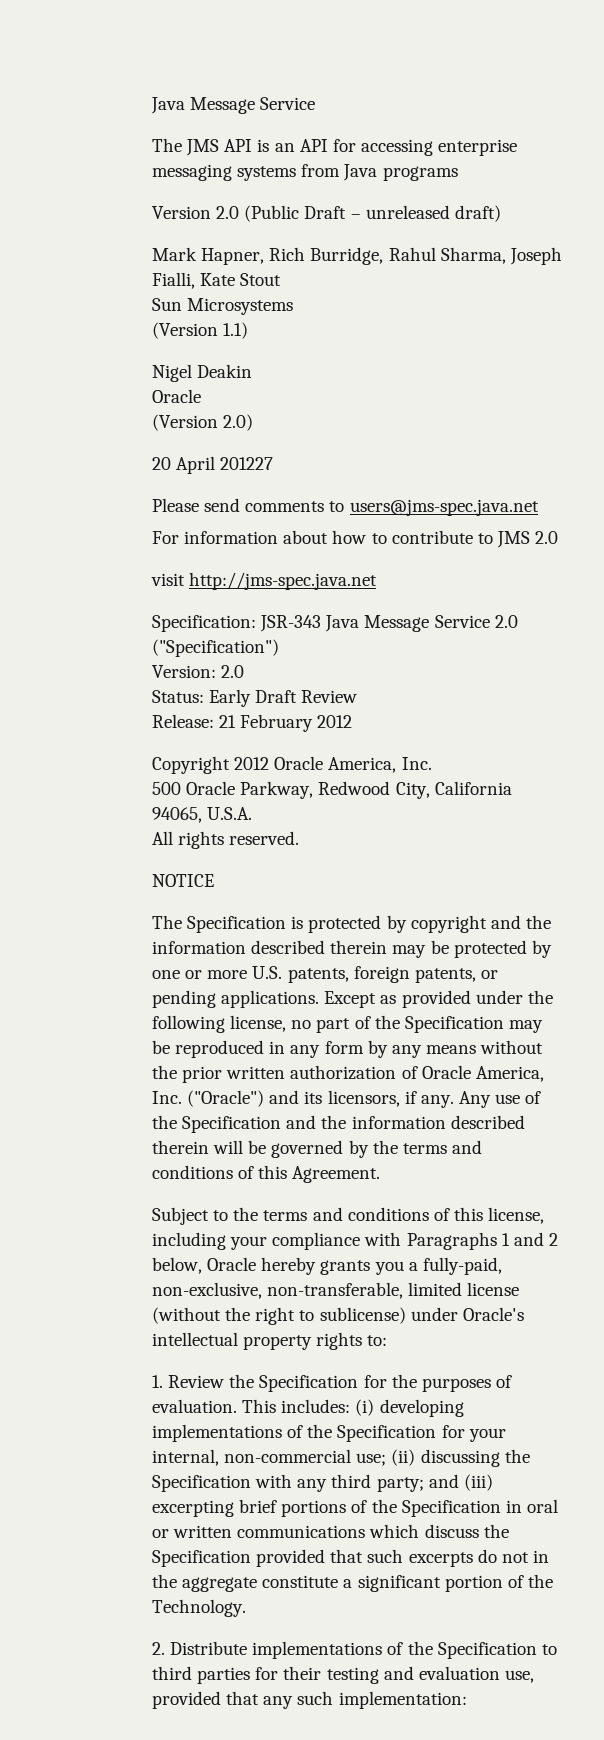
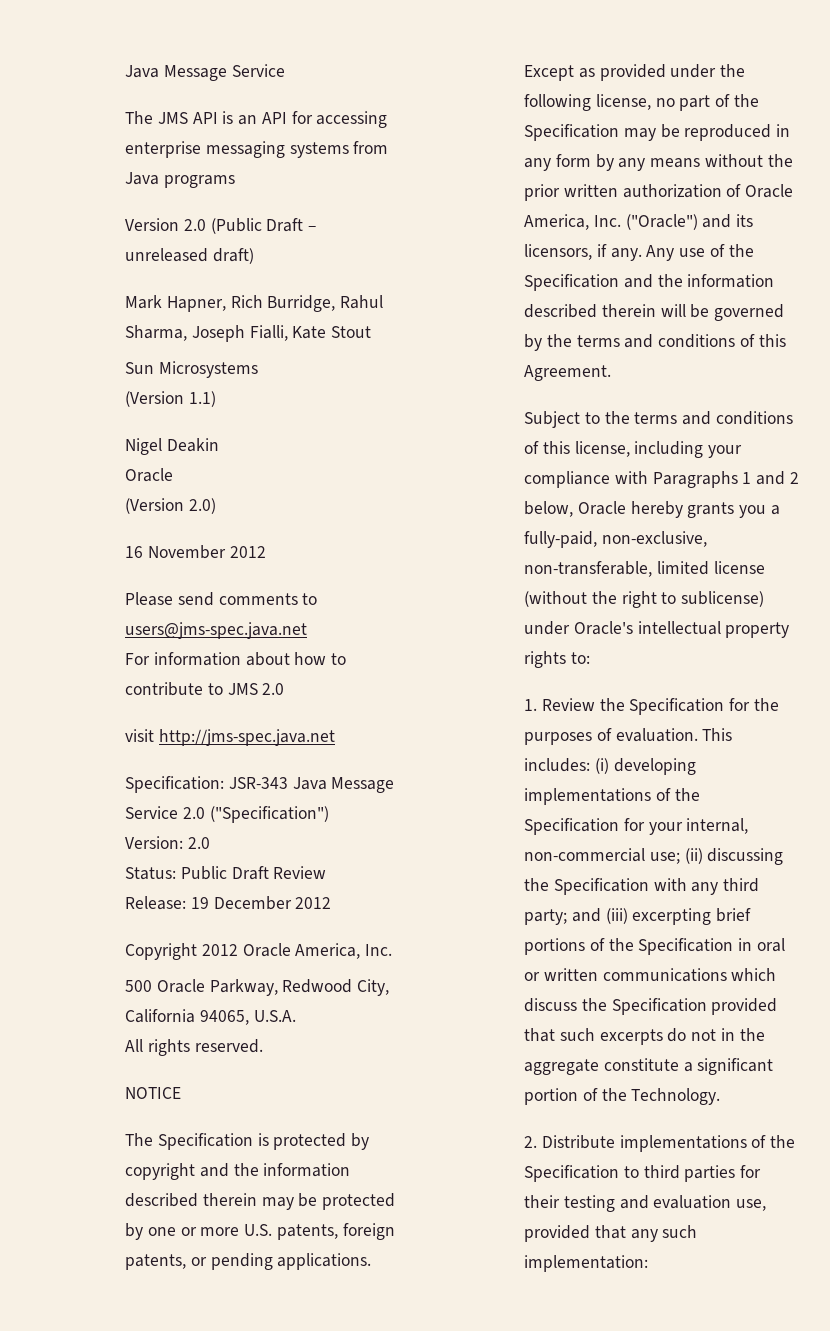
- 20 April 201227
+ 16 November 2012
- Status: Early Draft Review
+ Status: Public Draft Review
- Release: 21 February 2012
+ Release: 19 December 2012

